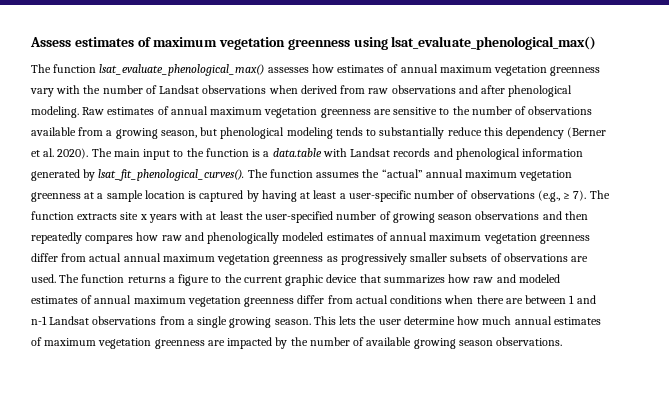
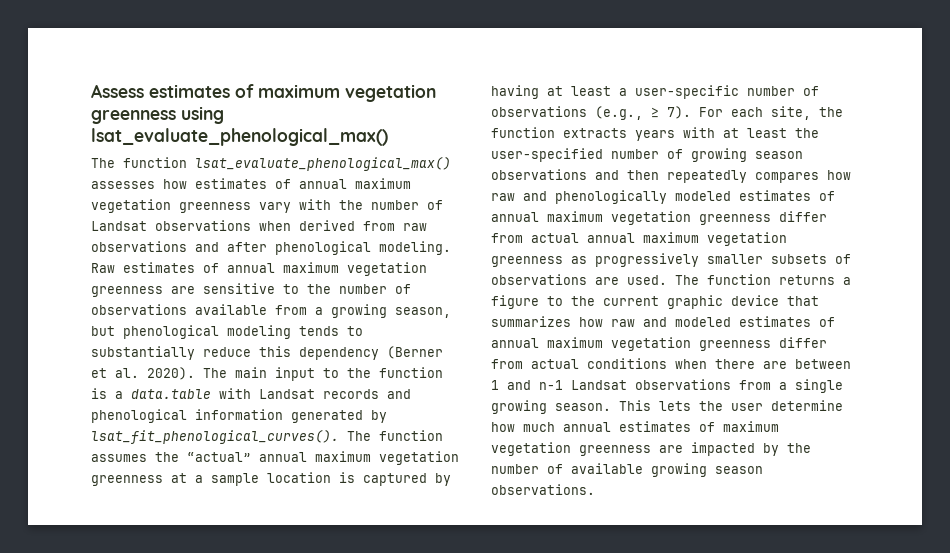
- The function extracts site x years with at least the user-specified number of growing season observations and then repeatedly compares how raw and phenologically modeled estimates of annual maximum vegetation greenness differ from actual annual maximum vegetation greenness as progressively smaller subsets of observations are used.
+ For each site, the function extracts years with at least the user-specified number of growing season observations and then repeatedly compares how raw and phenologically modeled estimates of annual maximum vegetation greenness differ from actual annual maximum vegetation greenness as progressively smaller subsets of observations are used.

